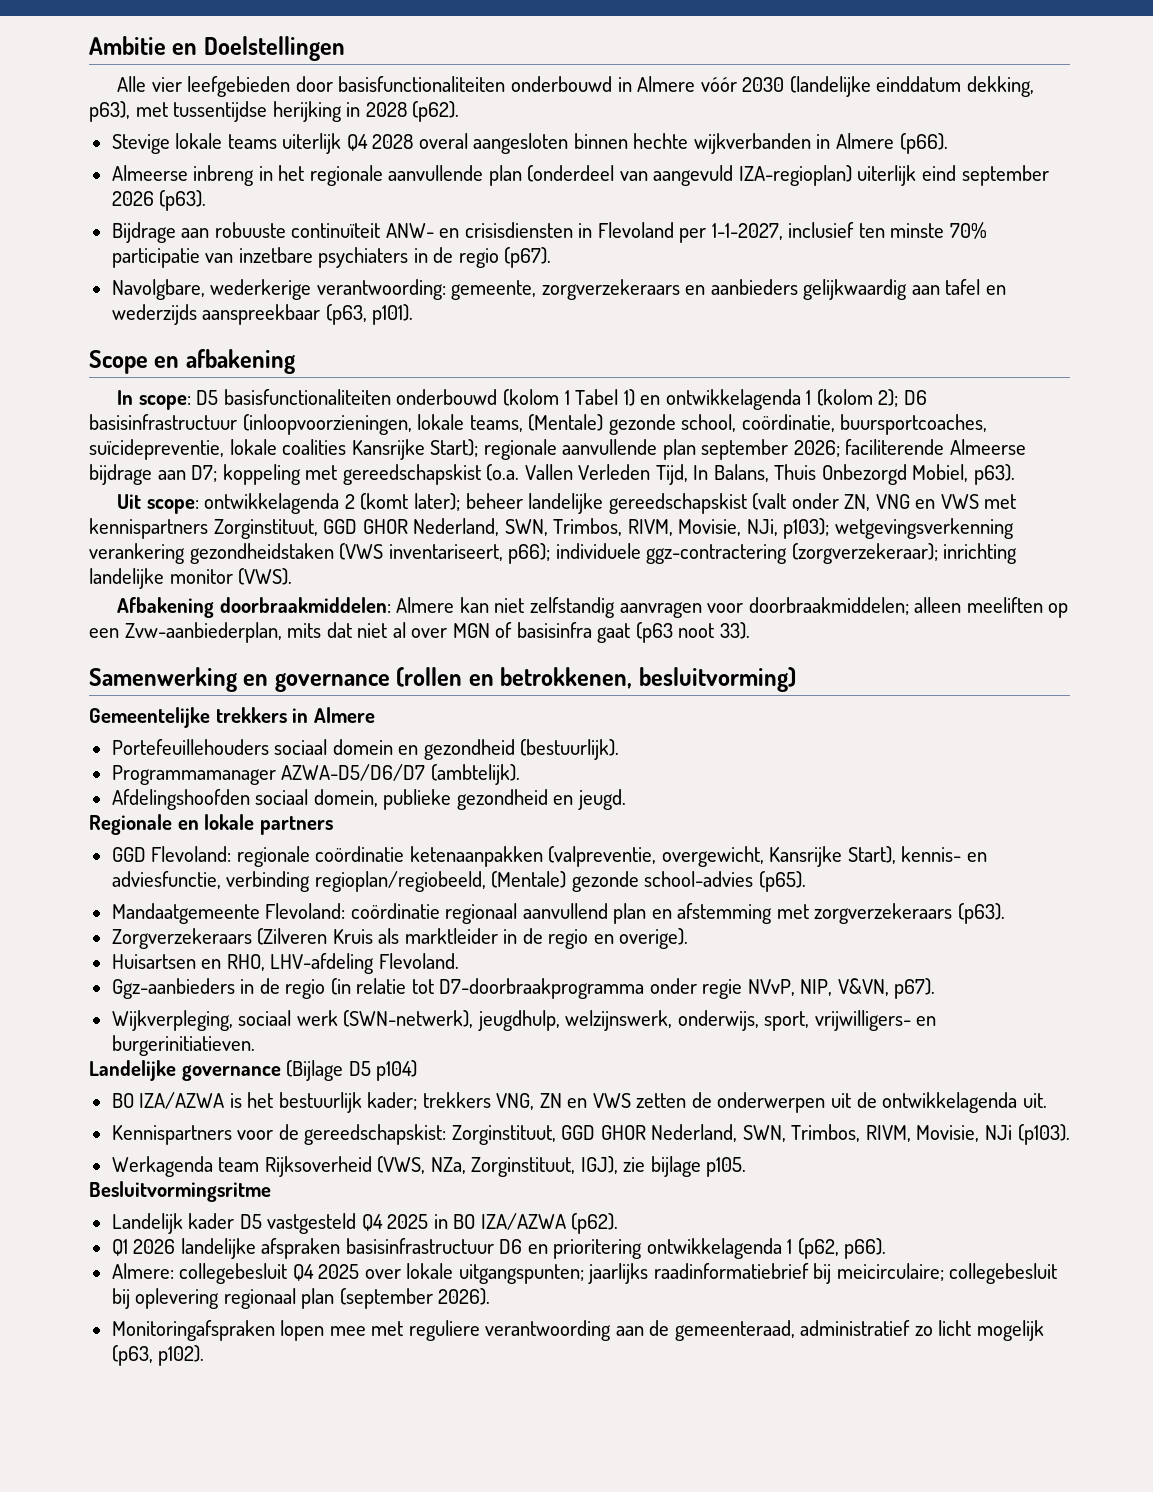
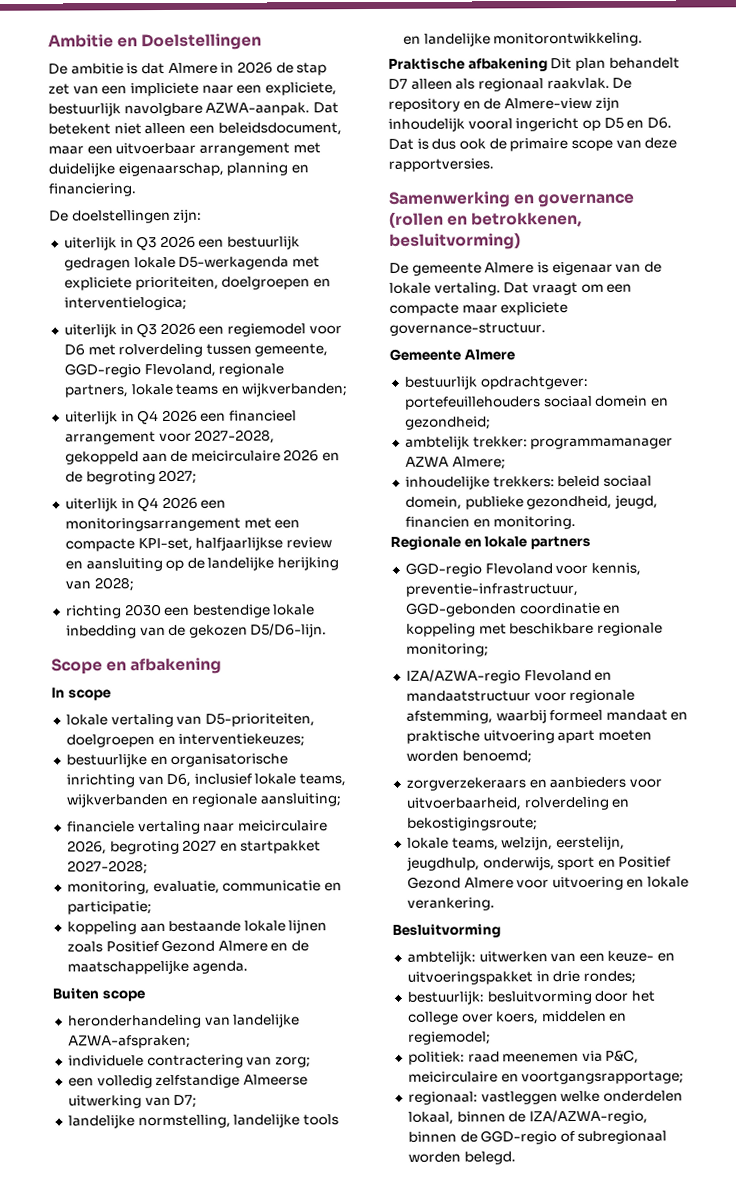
- Alle vier leefgebieden door basisfunctionaliteiten onderbouwd in Almere vóór 2030 (landelijke einddatum dekking, p63), met tussentijdse herijking in 2028 (p62).
- Stevige lokale teams uiterlijk Q4 2028 overal aangesloten binnen hechte wijkverbanden in Almere (p66).
- Almeerse inbreng in het regionale aanvullende plan (onderdeel van aangevuld IZA-regioplan) uiterlijk eind september 2026 (p63).
- Bijdrage aan robuuste continuïteit ANW- en crisisdiensten in Flevoland per 1-1-2027, inclusief ten minste 70% participatie van inzetbare psychiaters in de regio (p67).
- Navolgbare, wederkerige verantwoording: gemeente, zorgverzekeraars en aanbieders gelijkwaardig aan tafel en wederzijds aanspreekbaar (p63, p101).
+ De ambitie is dat Almere in 2026 de stap zet van een impliciete naar een expliciete, bestuurlijk navolgbare AZWA-aanpak. Dat betekent niet alleen een beleidsdocument, maar een uitvoerbaar arrangement met duidelijke eigenaarschap, planning en financiering.
+ De doelstellingen zijn:
+ uiterlijk in Q3 2026 een bestuurlijk gedragen lokale D5-werkagenda met expliciete prioriteiten, doelgroepen en interventielogica;
+ uiterlijk in Q3 2026 een regiemodel voor D6 met rolverdeling tussen gemeente, GGD-regio Flevoland, regionale partners, lokale teams en wijkverbanden;
+ uiterlijk in Q4 2026 een financieel arrangement voor 2027-2028, gekoppeld aan de meicirculaire 2026 en de begroting 2027;
+ uiterlijk in Q4 2026 een monitoringsarrangement met een compacte KPI-set, halfjaarlijkse review en aansluiting op de landelijke herijking van 2028;
+ richting 2030 een bestendige lokale inbedding van de gekozen D5/D6-lijn.
  Scope en afbakening
- In scope: D5 basisfunctionaliteiten onderbouwd (kolom 1 Tabel 1) en ontwikkelagenda 1 (kolom 2); D6 basisinfrastructuur (inloopvoorzieningen, lokale teams, (Mentale) gezonde school, coördinatie, buursportcoaches, suïcidepreventie, lokale coalities Kansrijke Start); regionale aanvullende plan september 2026; faciliterende Almeerse bijdrage aan D7; koppeling met gereedschapskist (o.a. Vallen Verleden Tijd, In Balans, Thuis Onbezorgd Mobiel, p63).
- Uit scope: ontwikkelagenda 2 (komt later); beheer landelijke gereedschapskist (valt onder ZN, VNG en VWS met kennispartners Zorginstituut, GGD GHOR Nederland, SWN, Trimbos, RIVM, Movisie, NJi, p103); wetgevingsverkenning verankering gezondheidstaken (VWS inventariseert, p66); individuele ggz-contractering (zorgverzekeraar); inrichting landelijke monitor (VWS).
- Afbakening doorbraakmiddelen: Almere kan niet zelfstandig aanvragen voor doorbraakmiddelen; alleen meeliften op een Zvw-aanbiederplan, mits dat niet al over MGN of basisinfra gaat (p63 noot 33).
+ In scope
+ lokale vertaling van D5-prioriteiten, doelgroepen en interventiekeuzes;
+ bestuurlijke en organisatorische inrichting van D6, inclusief lokale teams, wijkverbanden en regionale aansluiting;
+ financiele vertaling naar meicirculaire 2026, begroting 2027 en startpakket 2027-2028;
+ monitoring, evaluatie, communicatie en participatie;
+ koppeling aan bestaande lokale lijnen zoals Positief Gezond Almere en de maatschappelijke agenda.
+ Buiten scope
+ heronderhandeling van landelijke AZWA-afspraken;
+ individuele contractering van zorg;
+ een volledig zelfstandige Almeerse uitwerking van D7;
+ landelijke normstelling, landelijke tools en landelijke monitorontwikkeling.
+ Praktische afbakening Dit plan behandelt D7 alleen als regionaal raakvlak. De repository en de Almere-view zijn inhoudelijk vooral ingericht op D5 en D6. Dat is dus ook de primaire scope van deze rapportversies.
- Gemeentelijke trekkers in Almere
- Portefeuillehouders sociaal domein en gezondheid (bestuurlijk).
- Programmamanager AZWA-D5/D6/D7 (ambtelijk).
- Afdelingshoofden sociaal domein, publieke gezondheid en jeugd.
+ De gemeente Almere is eigenaar van de lokale vertaling. Dat vraagt om een compacte maar expliciete governance-structuur.
+ Gemeente Almere
+ bestuurlijk opdrachtgever: portefeuillehouders sociaal domein en gezondheid;
+ ambtelijk trekker: programmamanager AZWA Almere;
+ inhoudelijke trekkers: beleid sociaal domein, publieke gezondheid, jeugd, financien en monitoring.
  Regionale en lokale partners
- GGD Flevoland: regionale coördinatie ketenaanpakken (valpreventie, overgewicht, Kansrijke Start), kennis- en adviesfunctie, verbinding regioplan/regiobeeld, (Mentale) gezonde school-advies (p65).
- Mandaatgemeente Flevoland: coördinatie regionaal aanvullend plan en afstemming met zorgverzekeraars (p63).
- Zorgverzekeraars (Zilveren Kruis als marktleider in de regio en overige).
- Huisartsen en RHO, LHV-afdeling Flevoland.
- Ggz-aanbieders in de regio (in relatie tot D7-doorbraakprogramma onder regie NVvP, NIP, V&VN, p67).
- Wijkverpleging, sociaal werk (SWN-netwerk), jeugdhulp, welzijnswerk, onderwijs, sport, vrijwilligers- en burgerinitiatieven.
- Landelijke governance (Bijlage D5 p104)
- BO IZA/AZWA is het bestuurlijk kader; trekkers VNG, ZN en VWS zetten de onderwerpen uit de ontwikkelagenda uit.
- Kennispartners voor de gereedschapskist: Zorginstituut, GGD GHOR Nederland, SWN, Trimbos, RIVM, Movisie, NJi (p103).
- Werkagenda team Rijksoverheid (VWS, NZa, Zorginstituut, IGJ), zie bijlage p105.
- Besluitvormingsritme
- Landelijk kader D5 vastgesteld Q4 2025 in BO IZA/AZWA (p62).
- Q1 2026 landelijke afspraken basisinfrastructuur D6 en prioritering ontwikkelagenda 1 (p62, p66).
- Almere: collegebesluit Q4 2025 over lokale uitgangspunten; jaarlijks raadinformatiebrief bij meicirculaire; collegebesluit bij oplevering regionaal plan (september 2026).
- Monitoringafspraken lopen mee met reguliere verantwoording aan de gemeenteraad, administratief zo licht mogelijk (p63, p102).
+ GGD-regio Flevoland voor kennis, preventie-infrastructuur, GGD-gebonden coordinatie en koppeling met beschikbare regionale monitoring;
+ IZA/AZWA-regio Flevoland en mandaatstructuur voor regionale afstemming, waarbij formeel mandaat en praktische uitvoering apart moeten worden benoemd;
+ zorgverzekeraars en aanbieders voor uitvoerbaarheid, rolverdeling en bekostigingsroute;
+ lokale teams, welzijn, eerstelijn, jeugdhulp, onderwijs, sport en Positief Gezond Almere voor uitvoering en lokale verankering.
+ Besluitvorming
+ ambtelijk: uitwerken van een keuze- en uitvoeringspakket in drie rondes;
+ bestuurlijk: besluitvorming door het college over koers, middelen en regiemodel;
+ politiek: raad meenemen via P&C, meicirculaire en voortgangsrapportage;
+ regionaal: vastleggen welke onderdelen lokaal, binnen de IZA/AZWA-regio, binnen de GGD-regio of subregionaal worden belegd.

